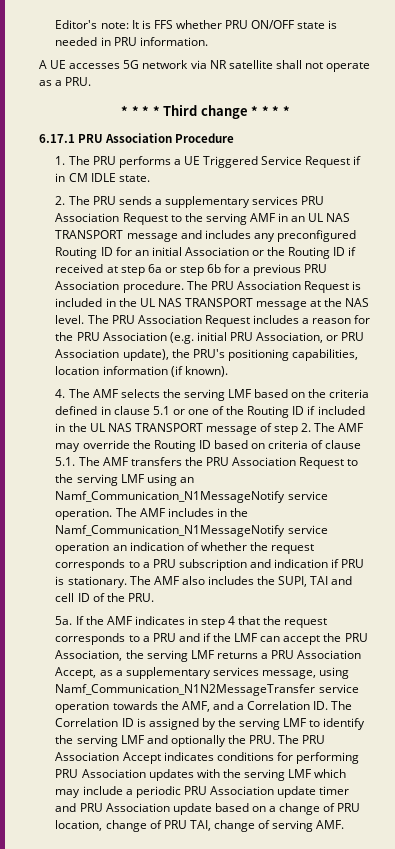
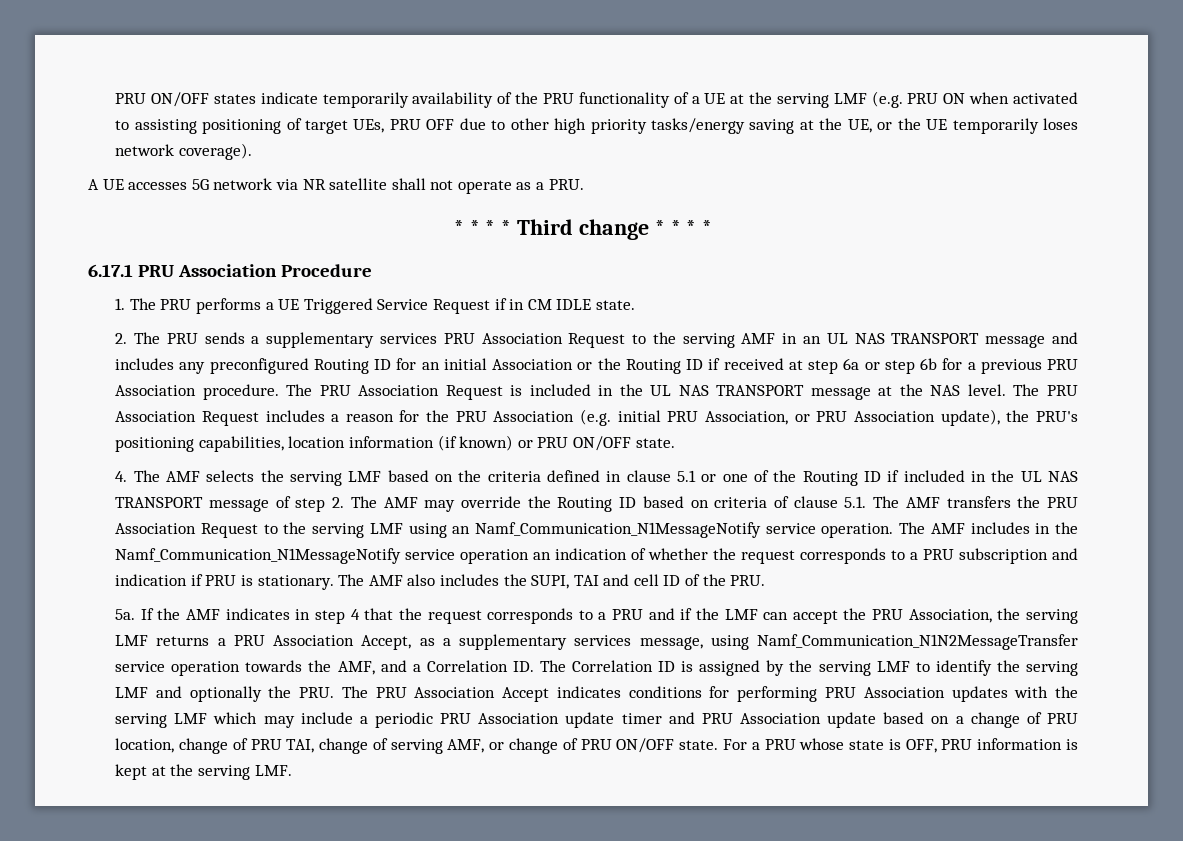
- Editor's note: It is FFS whether PRU ON/OFF state is needed in PRU information.
+ PRU ON/OFF states indicate temporarily availability of the PRU functionality of a UE at the serving LMF (e.g. PRU ON when activated to assisting positioning of target UEs, PRU OFF due to other high priority tasks/energy saving at the UE, or the UE temporarily loses network coverage).
- The PRU Association Request includes a reason for the PRU Association (e.g. initial PRU Association, or PRU Association update), the PRU's positioning capabilities, location information (if known).
+ The PRU Association Request includes a reason for the PRU Association (e.g. initial PRU Association, or PRU Association update), the PRU's positioning capabilities, location information (if known) or PRU ON/OFF state.
- If the AMF indicates in step 4 that the request corresponds to a PRU and if the LMF can accept the PRU Association, the serving LMF returns a PRU Association Accept, as a supplementary services message, using Namf_Communication_N1N2MessageTransfer service operation towards the AMF, and a Correlation ID. The Correlation ID is assigned by the serving LMF to identify the serving LMF and optionally the PRU. The PRU Association Accept indicates conditions for performing PRU Association updates with the serving LMF which may include a periodic PRU Association update timer and PRU Association update based on a change of PRU location, change of PRU TAI, change of serving AMF.
+ If the AMF indicates in step 4 that the request corresponds to a PRU and if the LMF can accept the PRU Association, the serving LMF returns a PRU Association Accept, as a supplementary services message, using Namf_Communication_N1N2MessageTransfer service operation towards the AMF, and a Correlation ID. The Correlation ID is assigned by the serving LMF to identify the serving LMF and optionally the PRU. The PRU Association Accept indicates conditions for performing PRU Association updates with the serving LMF which may include a periodic PRU Association update timer and PRU Association update based on a change of PRU location, change of PRU TAI, change of serving AMF, or change of PRU ON/OFF state. For a PRU whose state is OFF, PRU information is kept at the serving LMF.

